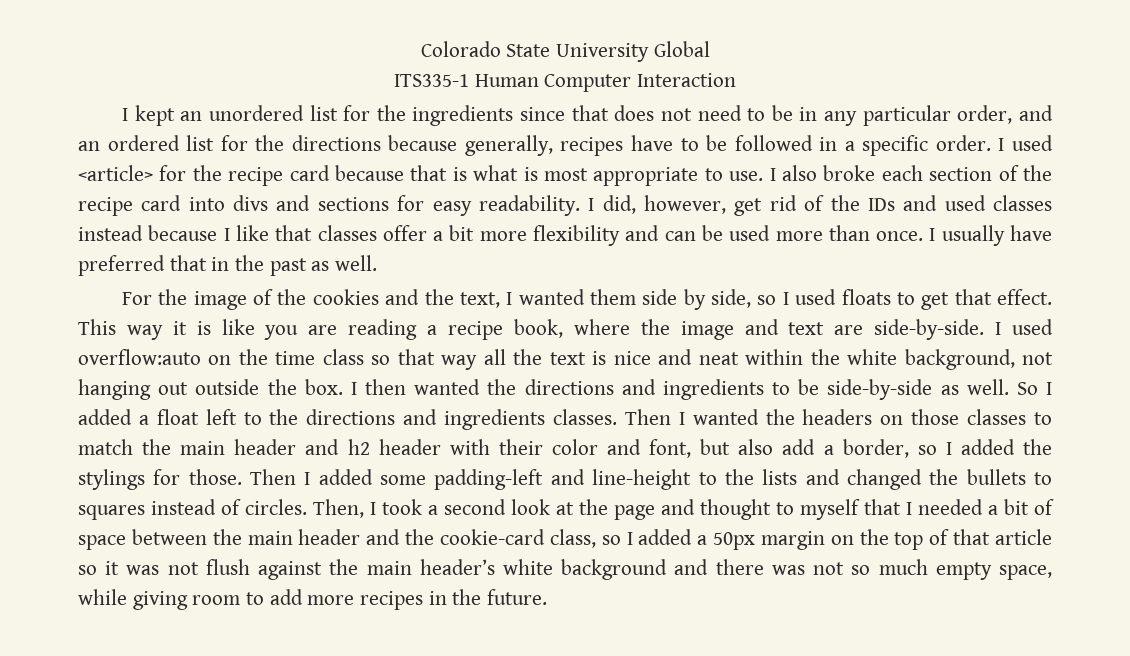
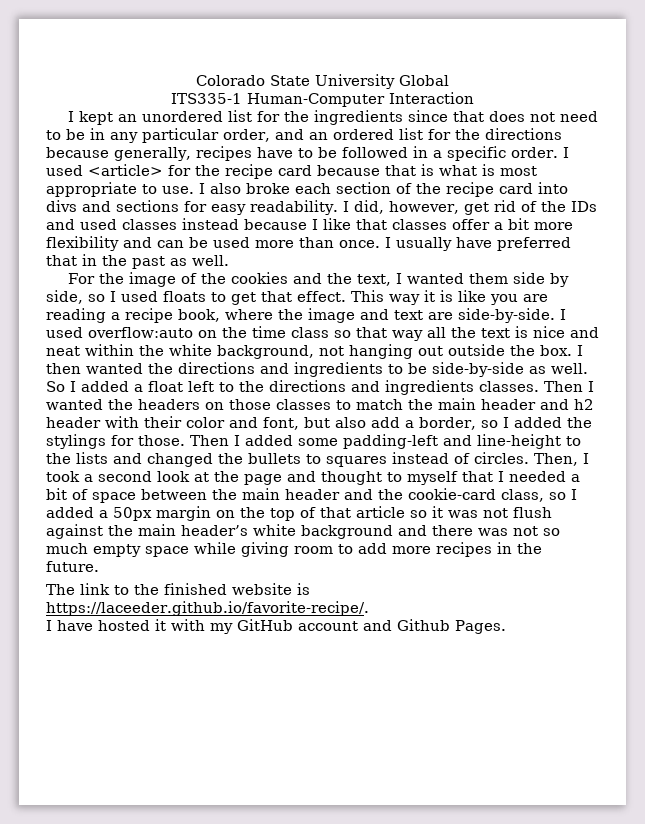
- ITS335-1 Human Computer Interaction
+ ITS335-1 Human-Computer Interaction
- Then, I took a second look at the page and thought to myself that I needed a bit of space between the main header and the cookie-card class, so I added a 50px margin on the top of that article so it was not flush against the main header’s white background and there was not so much empty space, while giving room to add more recipes in the future.
+ Then, I took a second look at the page and thought to myself that I needed a bit of space between the main header and the cookie-card class, so I added a 50px margin on the top of that article so it was not flush against the main header’s white background and there was not so much empty space while giving room to add more recipes in the future.
+ The link to the finished website is https://laceeder.github.io/favorite-recipe/.
+ I have hosted it with my GitHub account and Github Pages.

